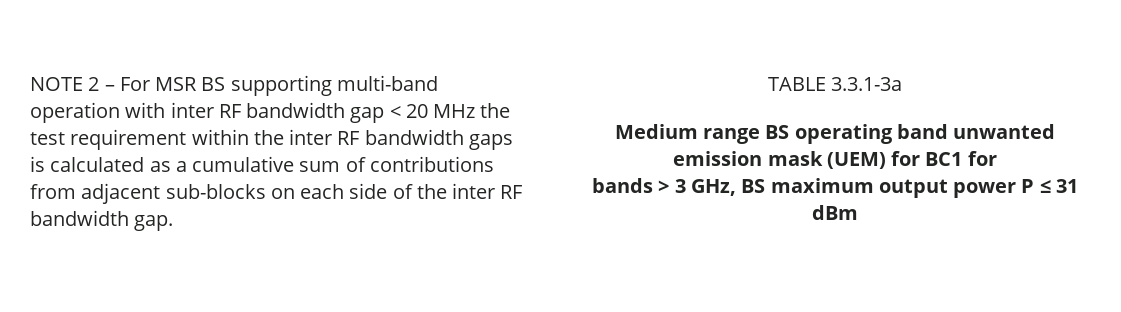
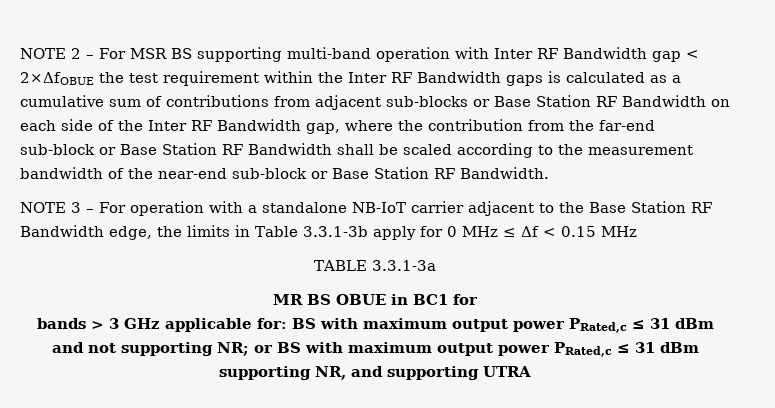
- NOTE 2 – For MSR BS supporting multi-band operation with inter RF bandwidth gap < 20 MHz the test requirement within the inter RF bandwidth gaps is calculated as a cumulative sum of contributions from adjacent sub-blocks on each side of the inter RF bandwidth gap.
+ NOTE 2 – For MSR BS supporting multi-band operation with Inter RF Bandwidth gap < 2×ΔfOBUE the test requirement within the Inter RF Bandwidth gaps is calculated as a cumulative sum of contributions from adjacent sub-blocks or Base Station RF Bandwidth on each side of the Inter RF Bandwidth gap, where the contribution from the far-end sub-block or Base Station RF Bandwidth shall be scaled according to the measurement bandwidth of the near-end sub-block or Base Station RF Bandwidth.
+ NOTE 3 – For operation with a standalone NB-IoT carrier adjacent to the Base Station RF Bandwidth edge, the limits in Table 3.3.1-3b apply for 0 MHz ≤ Δf < 0.15 MHz
  TABLE 3.3.1-3a
- Medium range BS operating band unwanted emission mask (UEM) for BC1 for
+ MR BS OBUE in BC1 for
- bands > 3 GHz, BS maximum output power P ≤ 31 dBm
+ bands > 3 GHz applicable for: BS with maximum output power PRated,c ≤ 31 dBm and not supporting NR; or BS with maximum output power PRated,c ≤ 31 dBm supporting NR, and supporting UTRA

